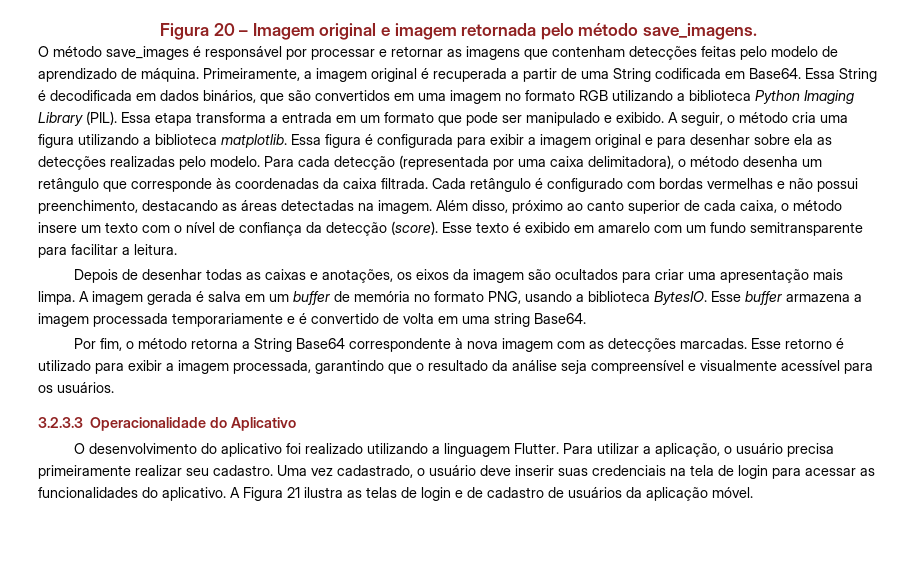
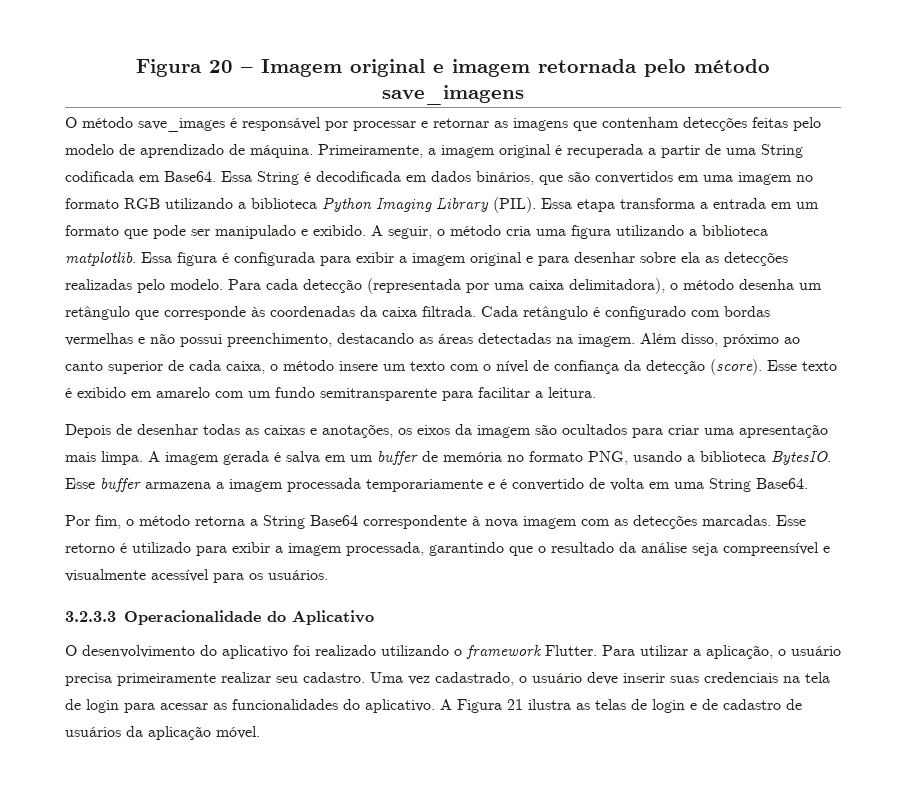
- Figura 20 – Imagem original e imagem retornada pelo método save_imagens.
+ Figura 20 – Imagem original e imagem retornada pelo método save_imagens
- Esse buffer armazena a imagem processada temporariamente e é convertido de volta em uma string Base64.
+ Esse buffer armazena a imagem processada temporariamente e é convertido de volta em uma String Base64.
- O desenvolvimento do aplicativo foi realizado utilizando a linguagem Flutter.
+ O desenvolvimento do aplicativo foi realizado utilizando o framework Flutter.

